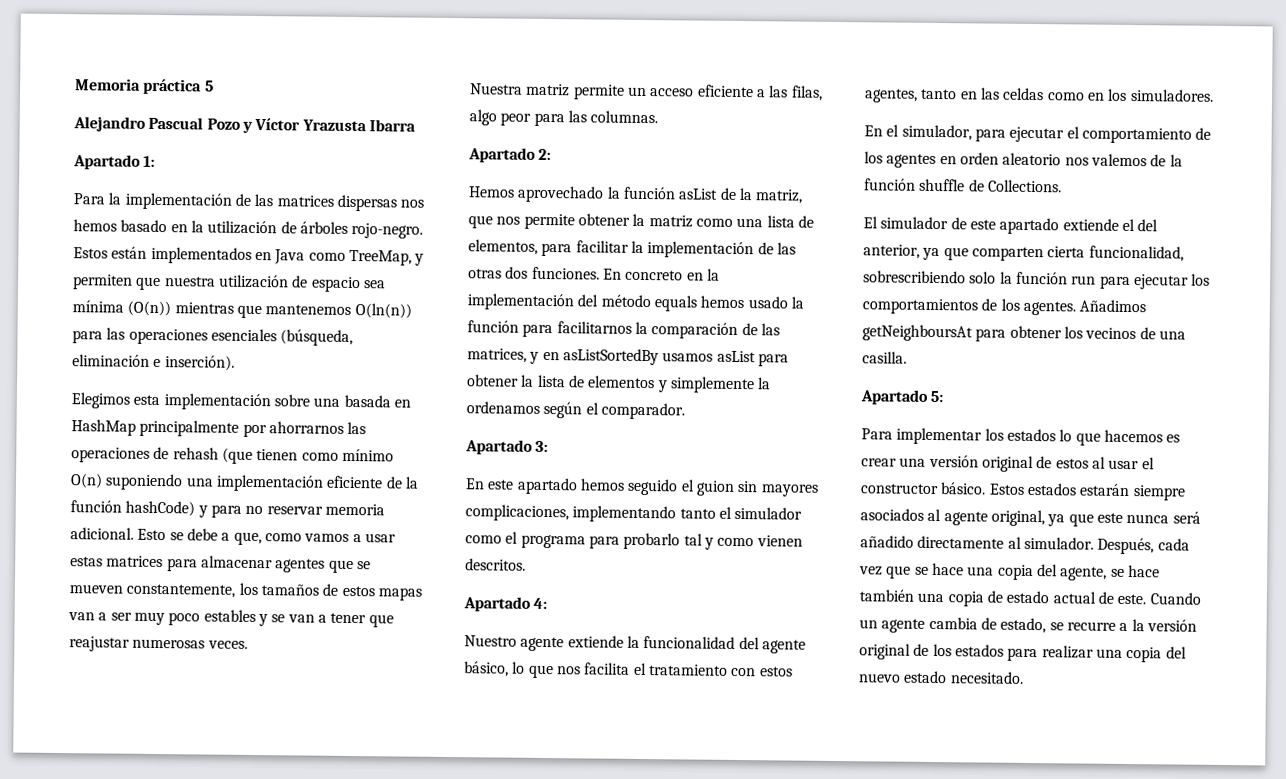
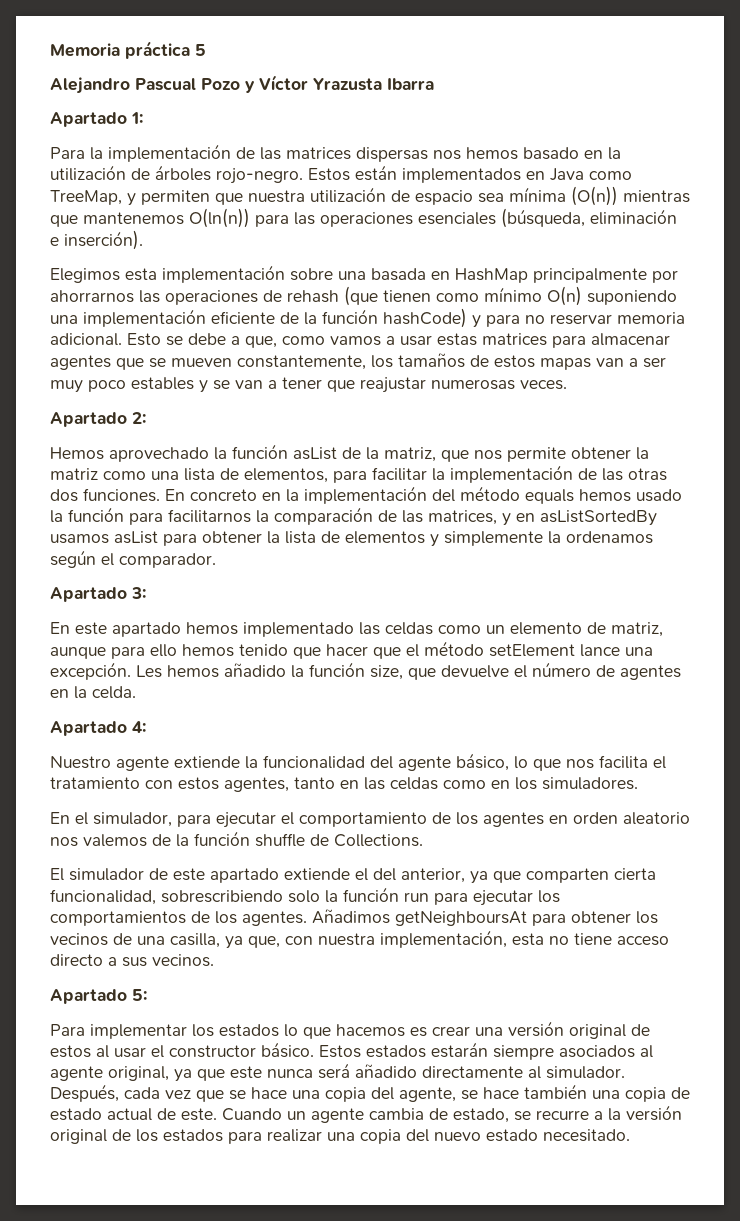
- Nuestra matriz permite un acceso eficiente a las filas, algo peor para las columnas.
- En este apartado hemos seguido el guion sin mayores complicaciones, implementando tanto el simulador como el programa para probarlo tal y como vienen descritos.
+ En este apartado hemos implementado las celdas como un elemento de matriz, aunque para ello hemos tenido que hacer que el método setElement lance una excepción. Les hemos añadido la función size, que devuelve el número de agentes en la celda.
- Añadimos getNeighboursAt para obtener los vecinos de una casilla.
+ Añadimos getNeighboursAt para obtener los vecinos de una casilla, ya que, con nuestra implementación, esta no tiene acceso directo a sus vecinos.

